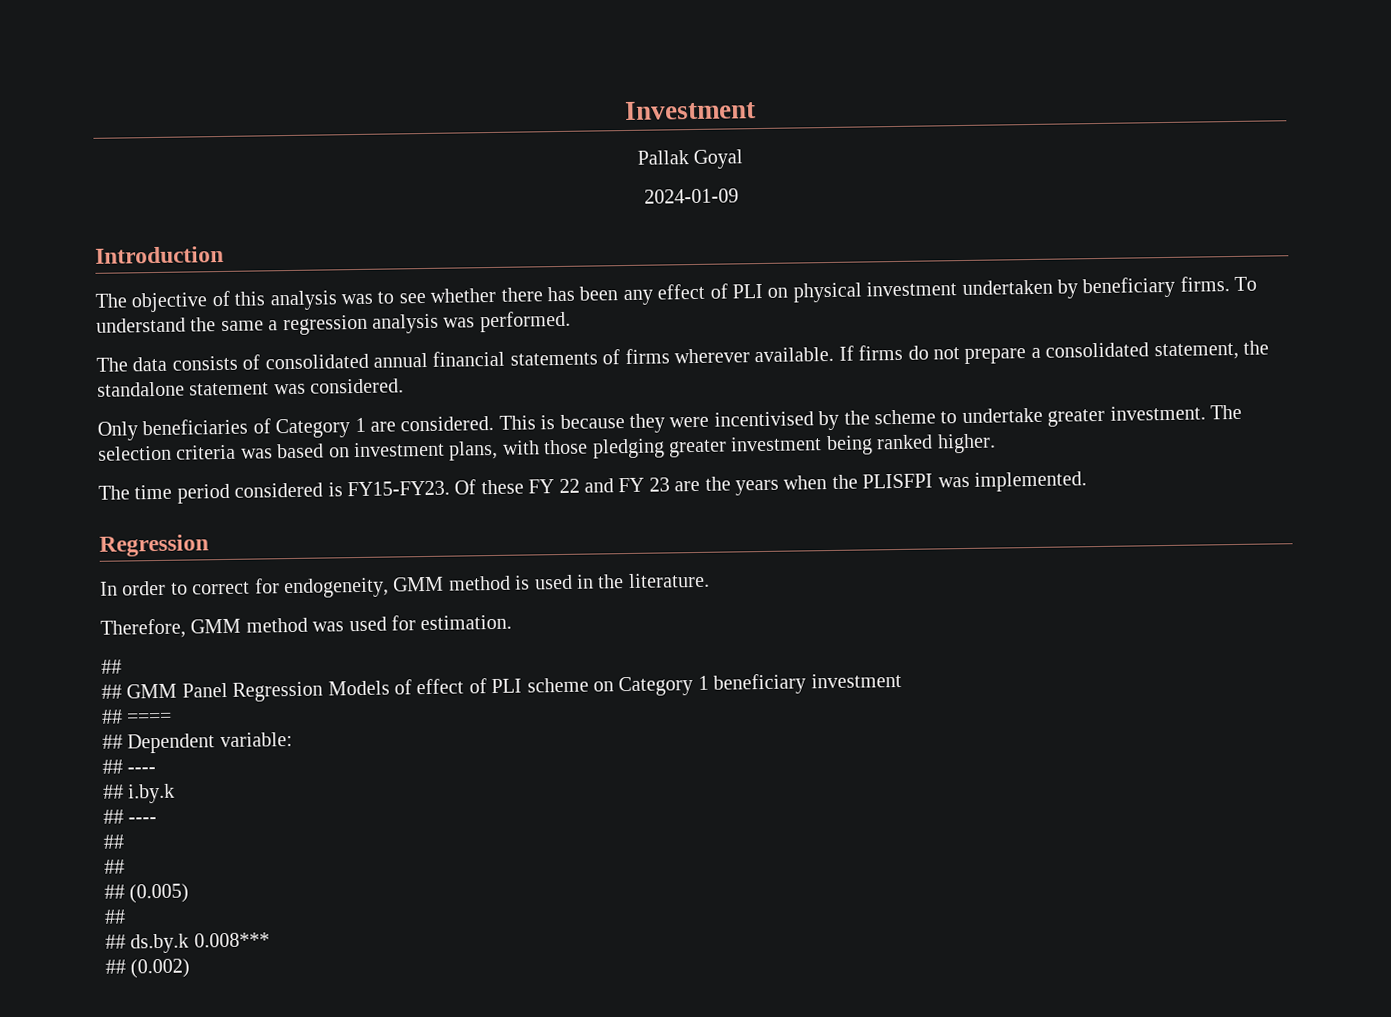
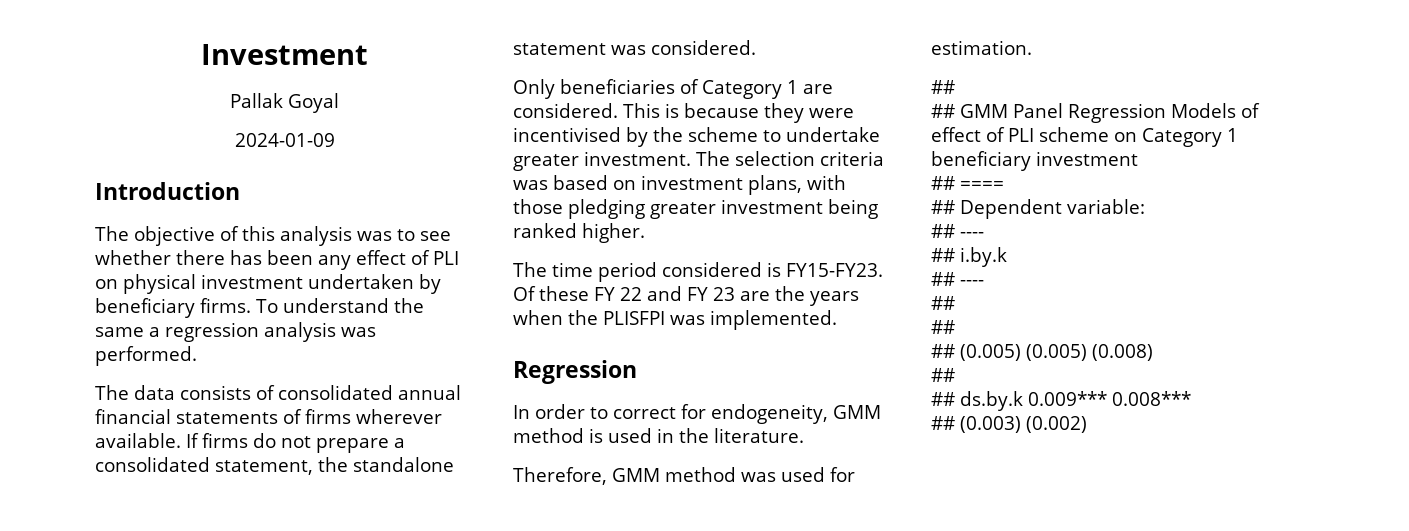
- ## (0.005)
+ ## (0.005) (0.005) (0.008)
- ## ds.by.k 0.008***
+ ## ds.by.k 0.009*** 0.008***
- ## (0.002)
+ ## (0.003) (0.002)

